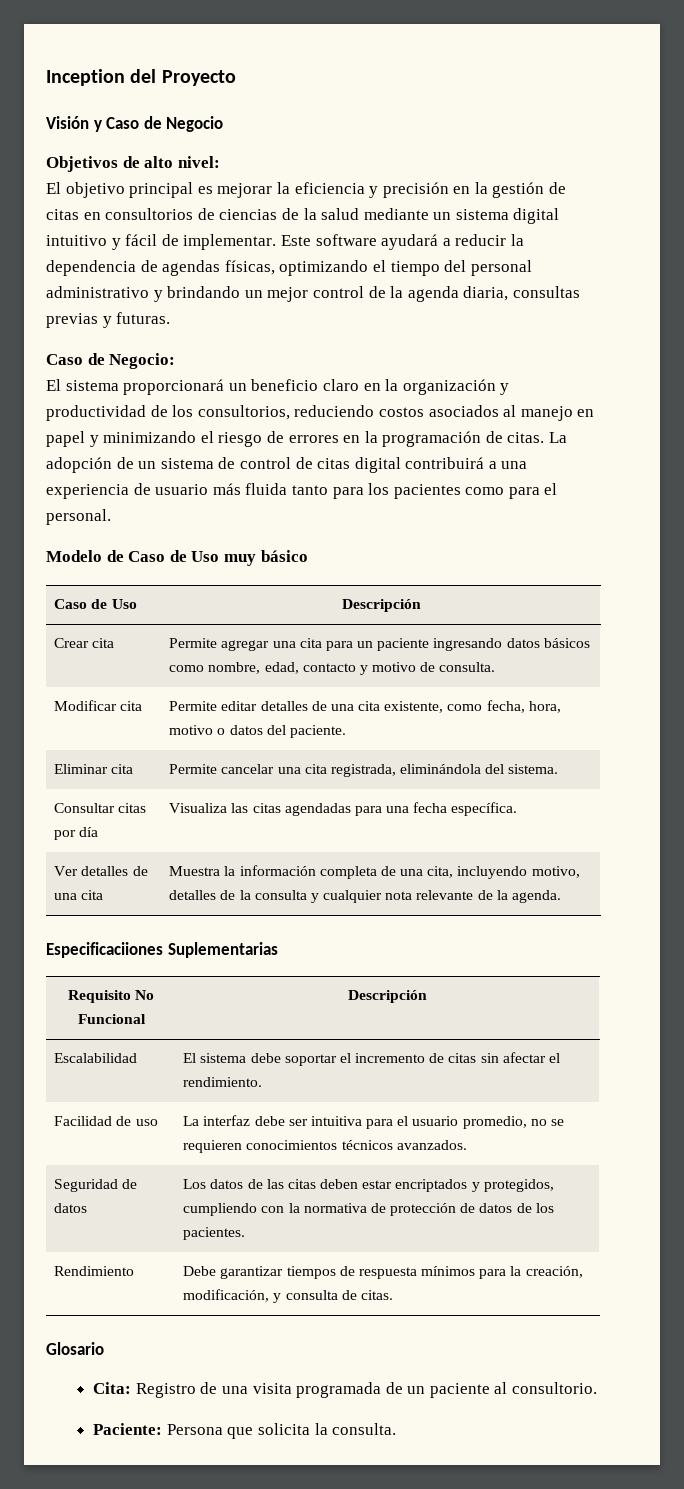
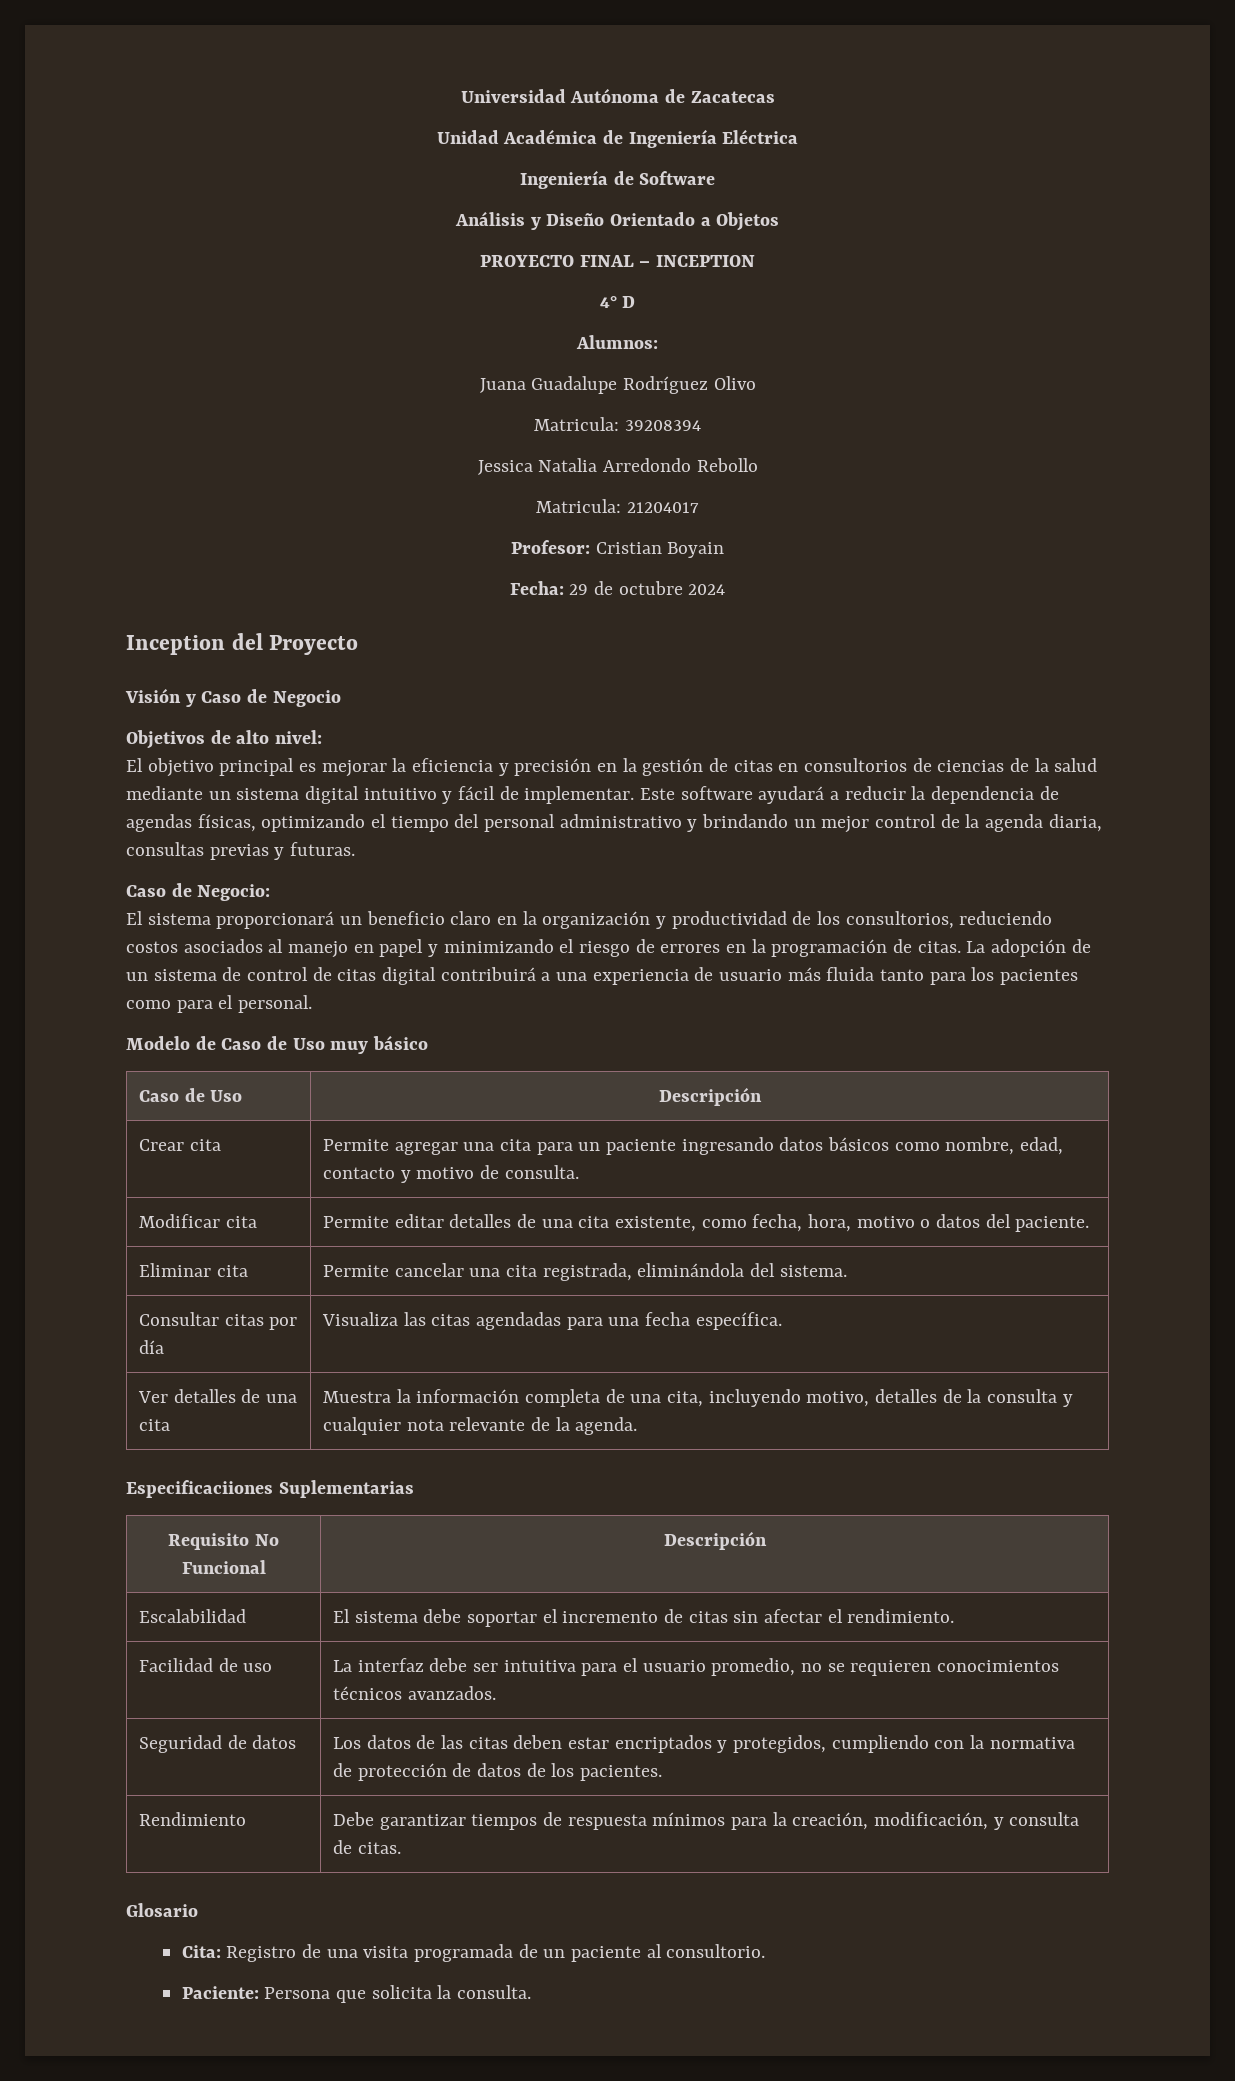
+ Universidad Autónoma de Zacatecas
+ Unidad Académica de Ingeniería Eléctrica
+ Ingeniería de Software
+ Análisis y Diseño Orientado a Objetos
+ PROYECTO FINAL – INCEPTION
+ 4° D
+ Alumnos:
+ Juana Guadalupe Rodríguez Olivo
+ Matricula: 39208394
+ Jessica Natalia Arredondo Rebollo
+ Matricula: 21204017
+ Profesor: Cristian Boyain
+ Fecha: 29 de octubre 2024

